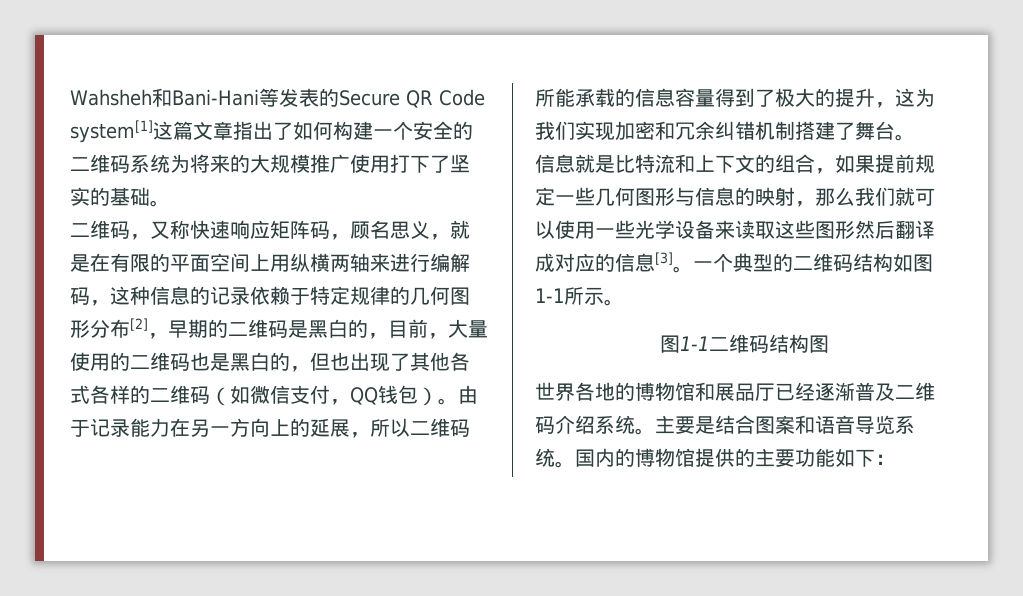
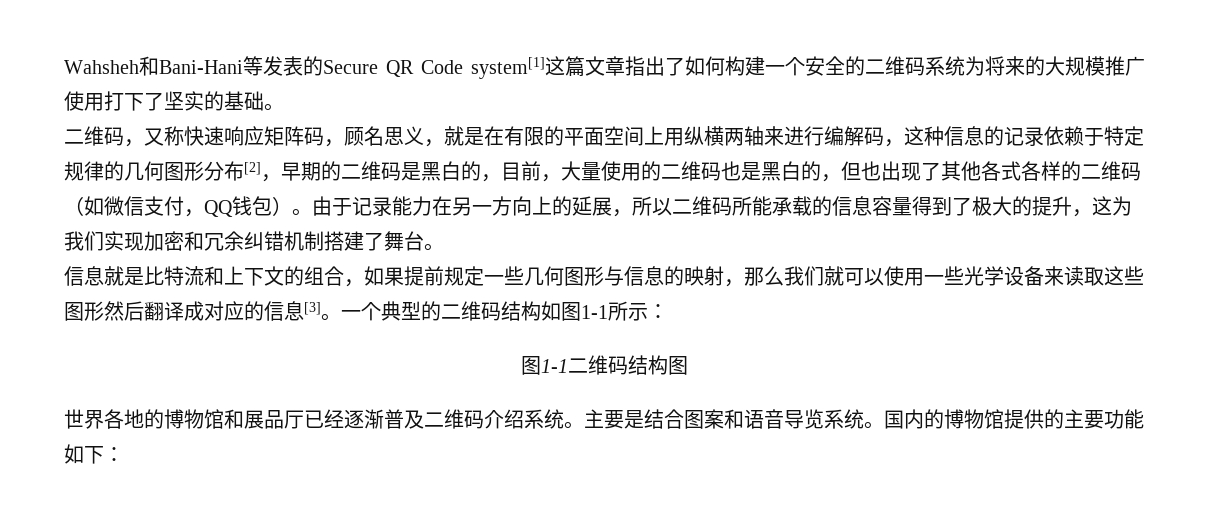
- 一个典型的二维码结构如图1-1所示。
+ 一个典型的二维码结构如图1-1所示：

